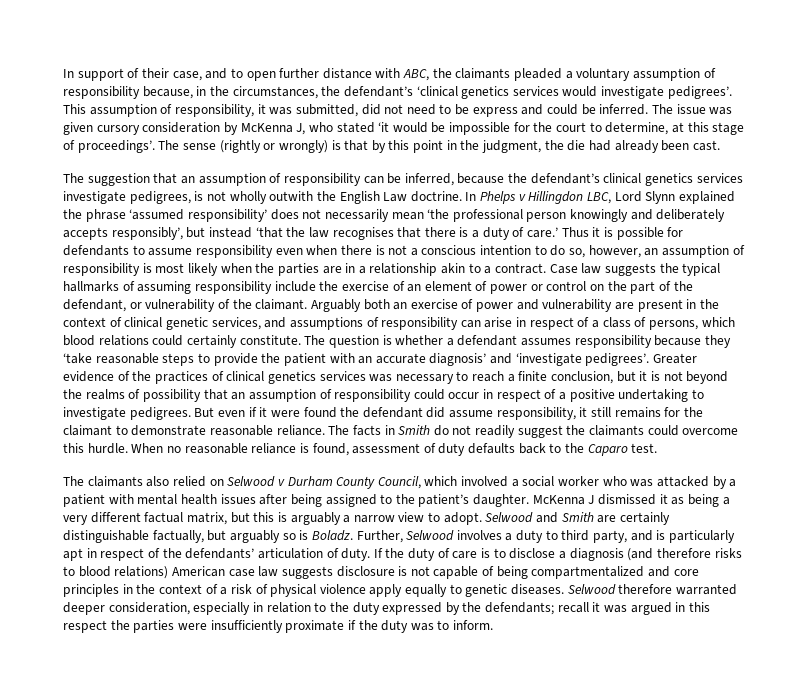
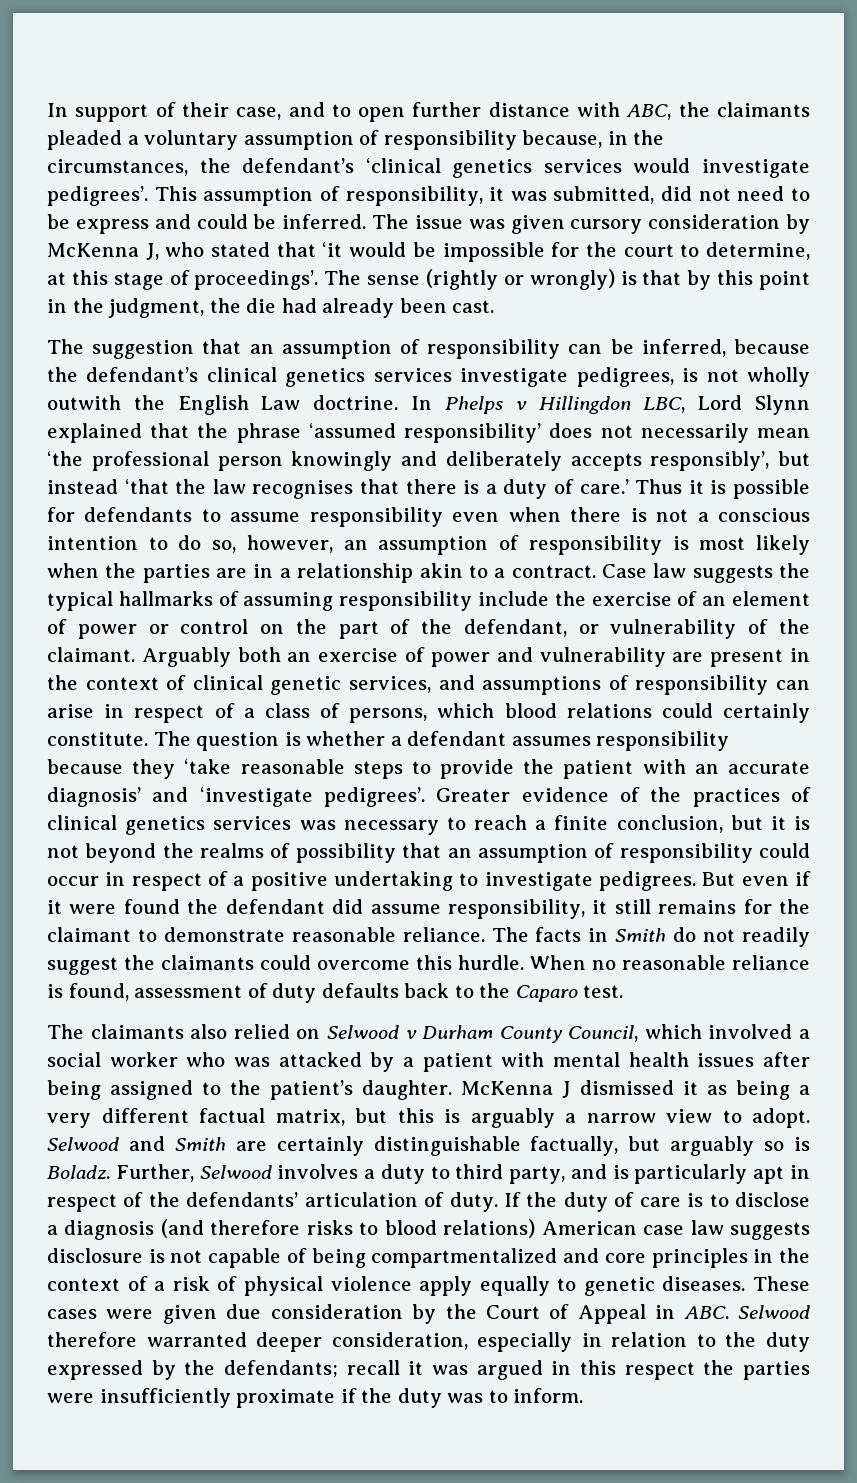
- The issue was given cursory consideration by McKenna J, who stated ‘it would be impossible for the court to determine, at this stage of proceedings’.
+ The issue was given cursory consideration by McKenna J, who stated that ‘it would be impossible for the court to determine, at this stage of proceedings’.
- In Phelps v Hillingdon LBC, Lord Slynn explained the phrase ‘assumed responsibility’ does not necessarily mean ‘the professional person knowingly and deliberately accepts responsibly’, but instead ‘that the law recognises that there is a duty of care.’
+ In Phelps v Hillingdon LBC, Lord Slynn explained that the phrase ‘assumed responsibility’ does not necessarily mean ‘the professional person knowingly and deliberately accepts responsibly’, but instead ‘that the law recognises that there is a duty of care.’
- Selwood therefore warranted deeper consideration, especially in relation to the duty expressed by the defendants; recall it was argued in this respect the parties were insufficiently proximate if the duty was to inform.
+ These cases were given due consideration by the Court of Appeal in ABC. Selwood therefore warranted deeper consideration, especially in relation to the duty expressed by the defendants; recall it was argued in this respect the parties were insufficiently proximate if the duty was to inform.

